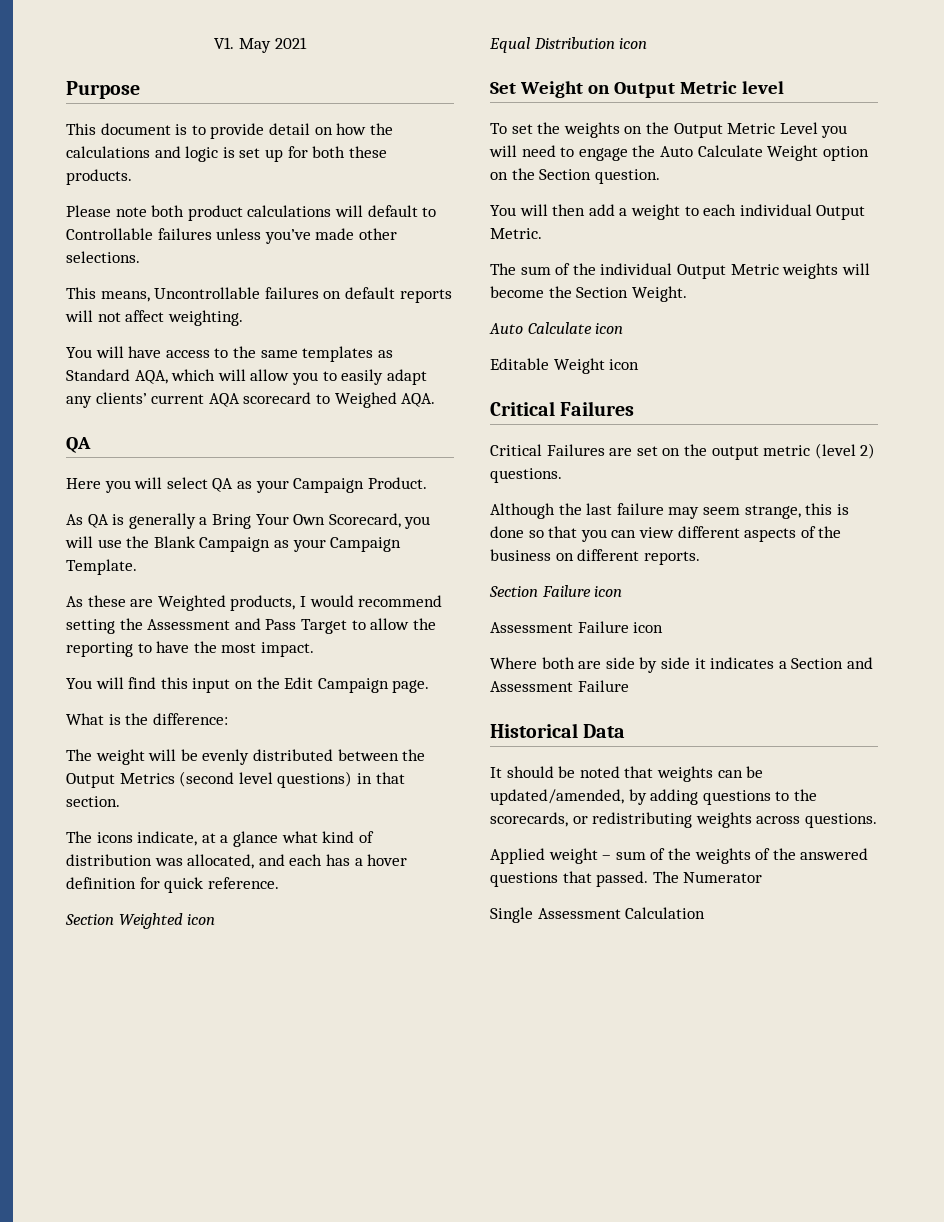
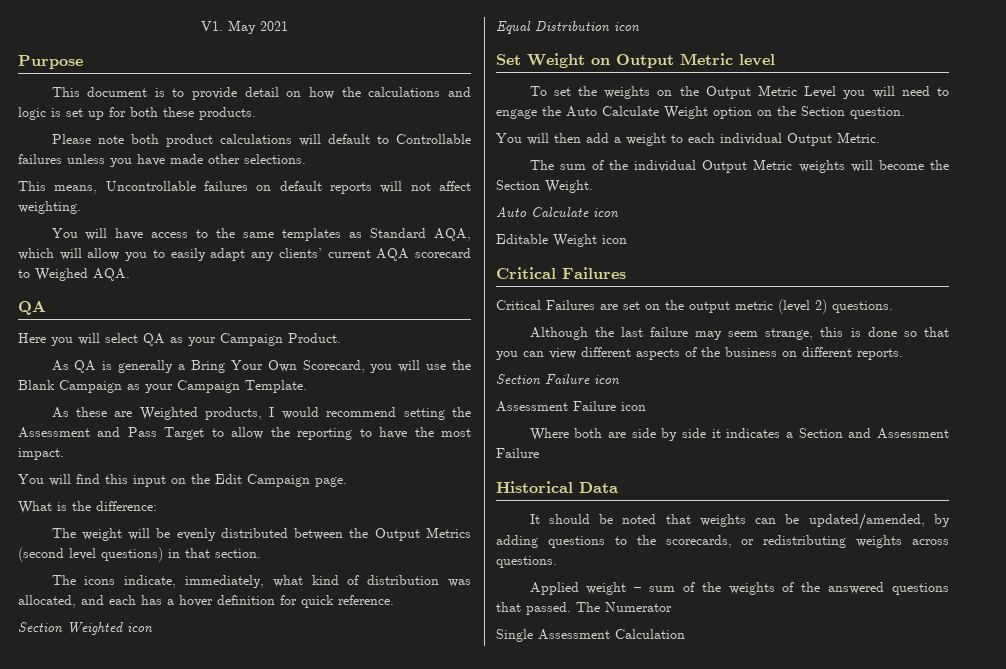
- Please note both product calculations will default to Controllable failures unless you’ve made other selections.
+ Please note both product calculations will default to Controllable failures unless you have made other selections.
- The icons indicate, at a glance what kind of distribution was allocated, and each has a hover definition for quick reference.
+ The icons indicate, immediately, what kind of distribution was allocated, and each has a hover definition for quick reference.

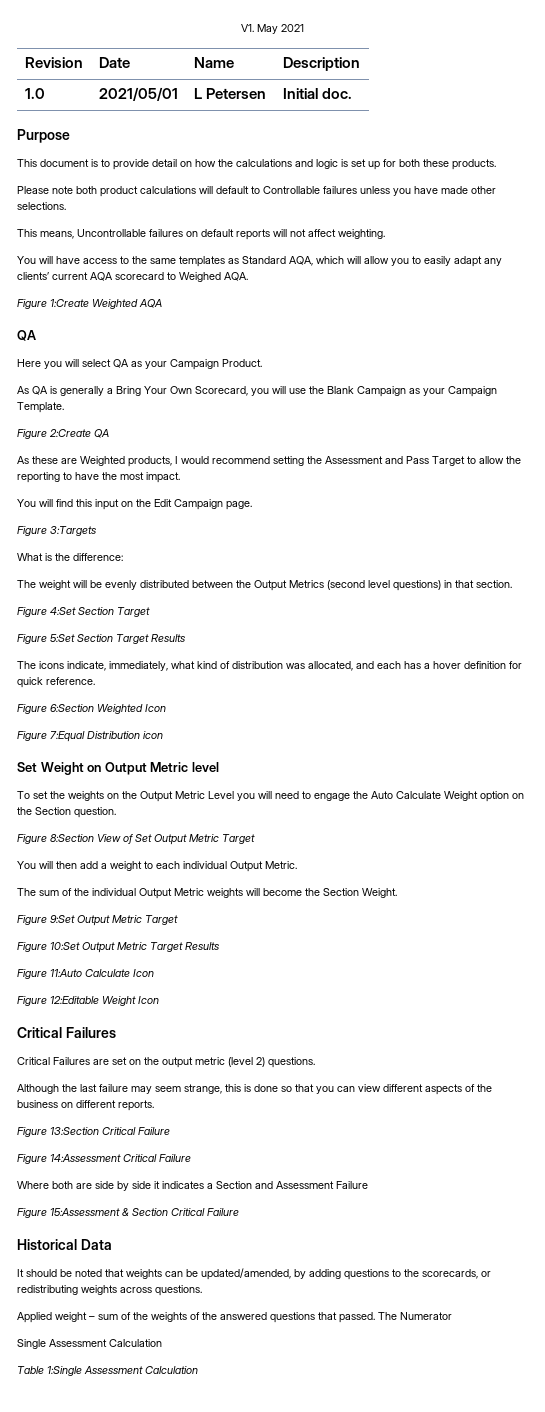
+ Revision | Date | Name | Description
+ 1.0 | 2021/05/01 | L Petersen | Initial doc.
+ Figure 1:Create Weighted AQA
+ Figure 2:Create QA
+ Figure 3:Targets
+ Figure 4:Set Section Target
+ Figure 5:Set Section Target Results
- Section Weighted icon
- Equal Distribution icon
+ Figure 6:Section Weighted Icon
+ Figure 7:Equal Distribution icon
+ Figure 8:Section View of Set Output Metric Target
- Auto Calculate icon
- Editable Weight icon
+ Figure 9:Set Output Metric Target
+ Figure 10:Set Output Metric Target Results
+ Figure 11:Auto Calculate Icon
+ Figure 12:Editable Weight Icon
- Section Failure icon
- Assessment Failure icon
+ Figure 13:Section Critical Failure
+ Figure 14:Assessment Critical Failure
+ Figure 15:Assessment & Section Critical Failure
+ Table 1:Single Assessment Calculation

